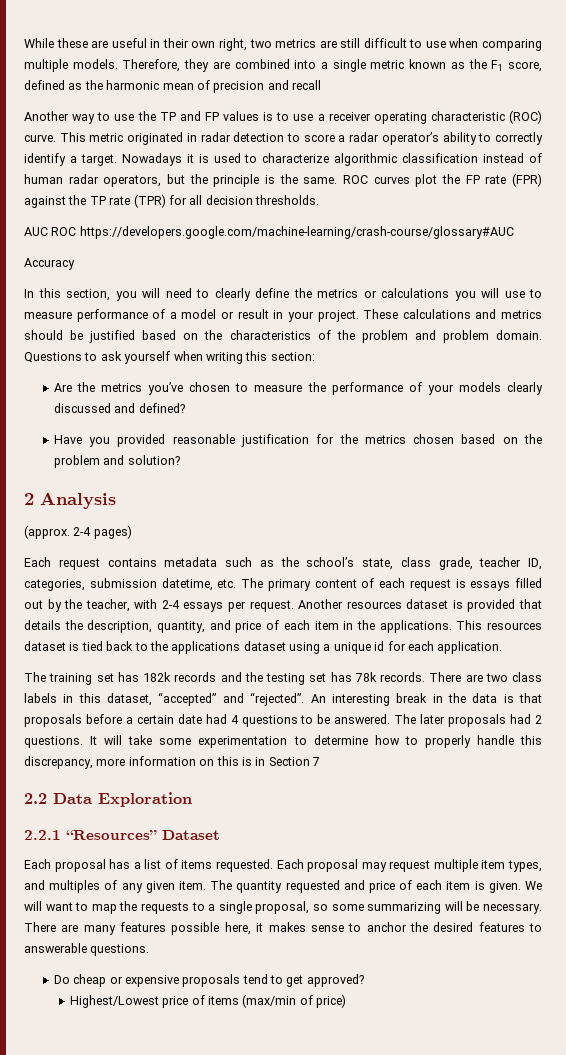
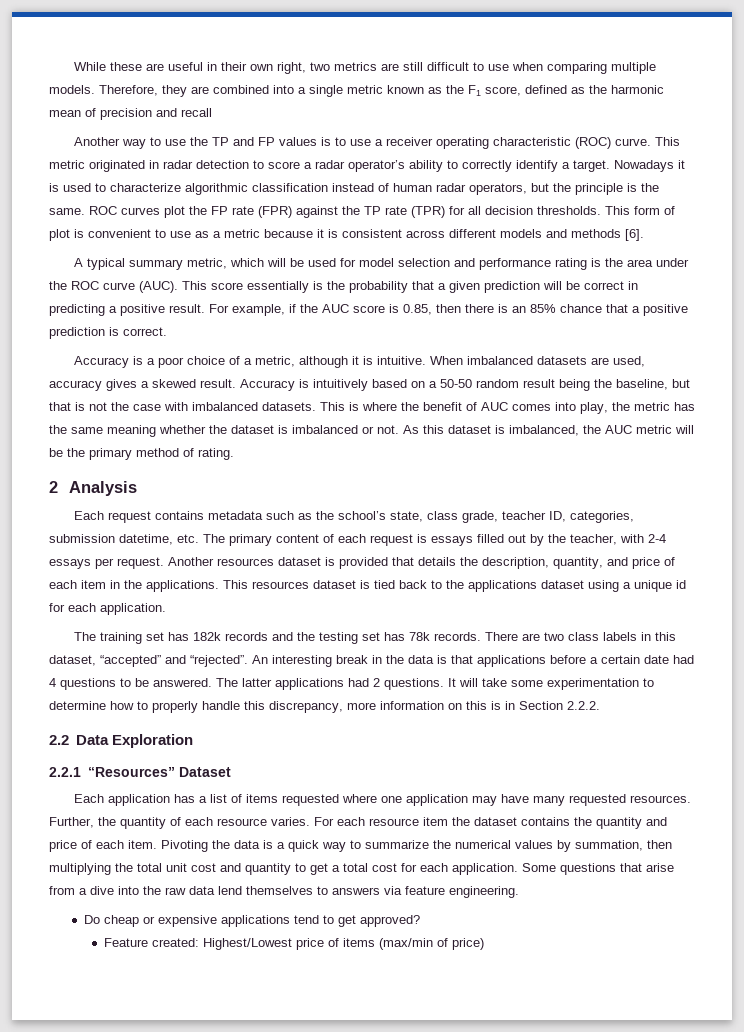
- ROC curves plot the FP rate (FPR) against the TP rate (TPR) for all decision thresholds.
- AUC ROC https://developers.google.com/machine-learning/crash-course/glossary#AUC
- Accuracy
- In this section, you will need to clearly define the metrics or calculations you will use to measure performance of a model or result in your project. These calculations and metrics should be justified based on the characteristics of the problem and problem domain. Questions to ask yourself when writing this section:
- Are the metrics you’ve chosen to measure the performance of your models clearly discussed and defined?
- Have you provided reasonable justification for the metrics chosen based on the problem and solution?
+ ROC curves plot the FP rate (FPR) against the TP rate (TPR) for all decision thresholds. This form of plot is convenient to use as a metric because it is consistent across different models and methods [6].
+ A typical summary metric, which will be used for model selection and performance rating is the area under the ROC curve (AUC). This score essentially is the probability that a given prediction will be correct in predicting a positive result. For example, if the AUC score is 0.85, then there is an 85% chance that a positive prediction is correct.
+ Accuracy is a poor choice of a metric, although it is intuitive. When imbalanced datasets are used, accuracy gives a skewed result. Accuracy is intuitively based on a 50-50 random result being the baseline, but that is not the case with imbalanced datasets. This is where the benefit of AUC comes into play, the metric has the same meaning whether the dataset is imbalanced or not. As this dataset is imbalanced, the AUC metric will be the primary method of rating.
- (approx. 2-4 pages)
- An interesting break in the data is that proposals before a certain date had 4 questions to be answered.
+ An interesting break in the data is that applications before a certain date had 4 questions to be answered.
- The later proposals had 2 questions.
+ The latter applications had 2 questions.
- It will take some experimentation to determine how to properly handle this discrepancy, more information on this is in Section 7
+ It will take some experimentation to determine how to properly handle this discrepancy, more information on this is in Section 2.2.2.
- Each proposal has a list of items requested. Each proposal may request multiple item types, and multiples of any given item. The quantity requested and price of each item is given. We will want to map the requests to a single proposal, so some summarizing will be necessary. There are many features possible here, it makes sense to anchor the desired features to answerable questions.
+ Each application has a list of items requested where one application may have many requested resources. Further, the quantity of each resource varies. For each resource item the dataset contains the quantity and price of each item. Pivoting the data is a quick way to summarize the numerical values by summation, then multiplying the total unit cost and quantity to get a total cost for each application. Some questions that arise from a dive into the raw data lend themselves to answers via feature engineering.
- Do cheap or expensive proposals tend to get approved?
+ Do cheap or expensive applications tend to get approved?
- Highest/Lowest price of items (max/min of price)
+ Feature created: Highest/Lowest price of items (max/min of price)

